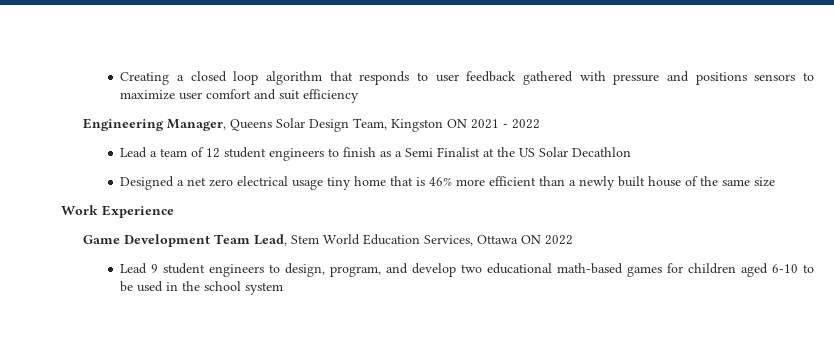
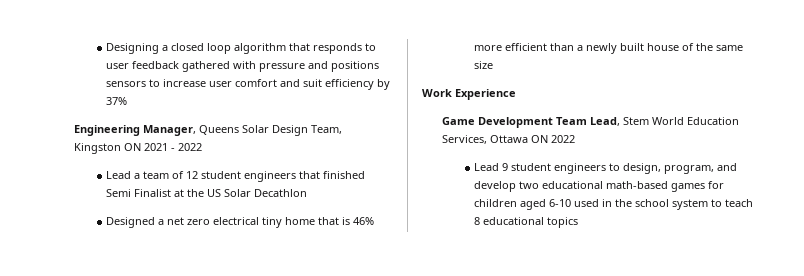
- Creating a closed loop algorithm that responds to user feedback gathered with pressure and positions sensors to maximize user comfort and suit efficiency
+ Designing a closed loop algorithm that responds to user feedback gathered with pressure and positions sensors to increase user comfort and suit efficiency by 37%
- Lead a team of 12 student engineers to finish as a Semi Finalist at the US Solar Decathlon
+ Lead a team of 12 student engineers that finished Semi Finalist at the US Solar Decathlon
- Designed a net zero electrical usage tiny home that is 46% more efficient than a newly built house of the same size
+ Designed a net zero electrical tiny home that is 46% more efficient than a newly built house of the same size
- Lead 9 student engineers to design, program, and develop two educational math-based games for children aged 6-10 to be used in the school system
+ Lead 9 student engineers to design, program, and develop two educational math-based games for children aged 6-10 used in the school system to teach 8 educational topics

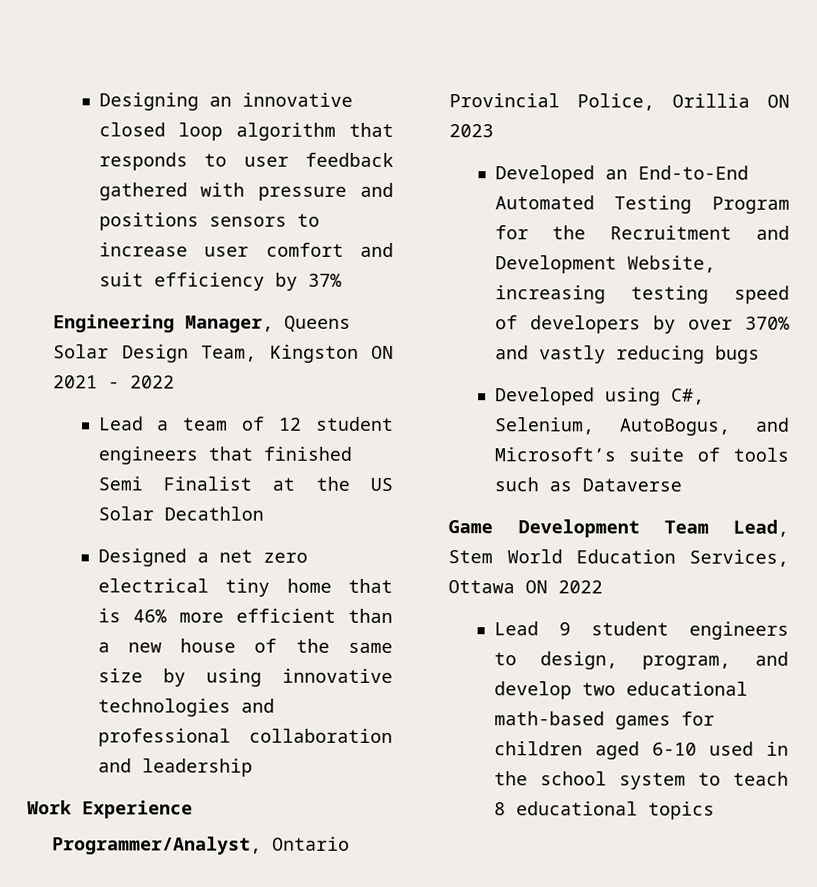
- Designing a closed loop algorithm that responds to user feedback gathered with pressure and positions sensors to increase user comfort and suit efficiency by 37%
+ Designing an innovative closed loop algorithm that responds to user feedback gathered with pressure and positions sensors to increase user comfort and suit efficiency by 37%
- Designed a net zero electrical tiny home that is 46% more efficient than a newly built house of the same size
+ Designed a net zero electrical tiny home that is 46% more efficient than a new house of the same size by using innovative technologies and professional collaboration and leadership
  Work Experience
+ Programmer/Analyst, Ontario Provincial Police, Orillia ON 2023
+ Developed an End-to-End Automated Testing Program for the Recruitment and Development Website, increasing testing speed of developers by over 370% and vastly reducing bugs
+ Developed using C#, Selenium, AutoBogus, and Microsoft’s suite of tools such as Dataverse

